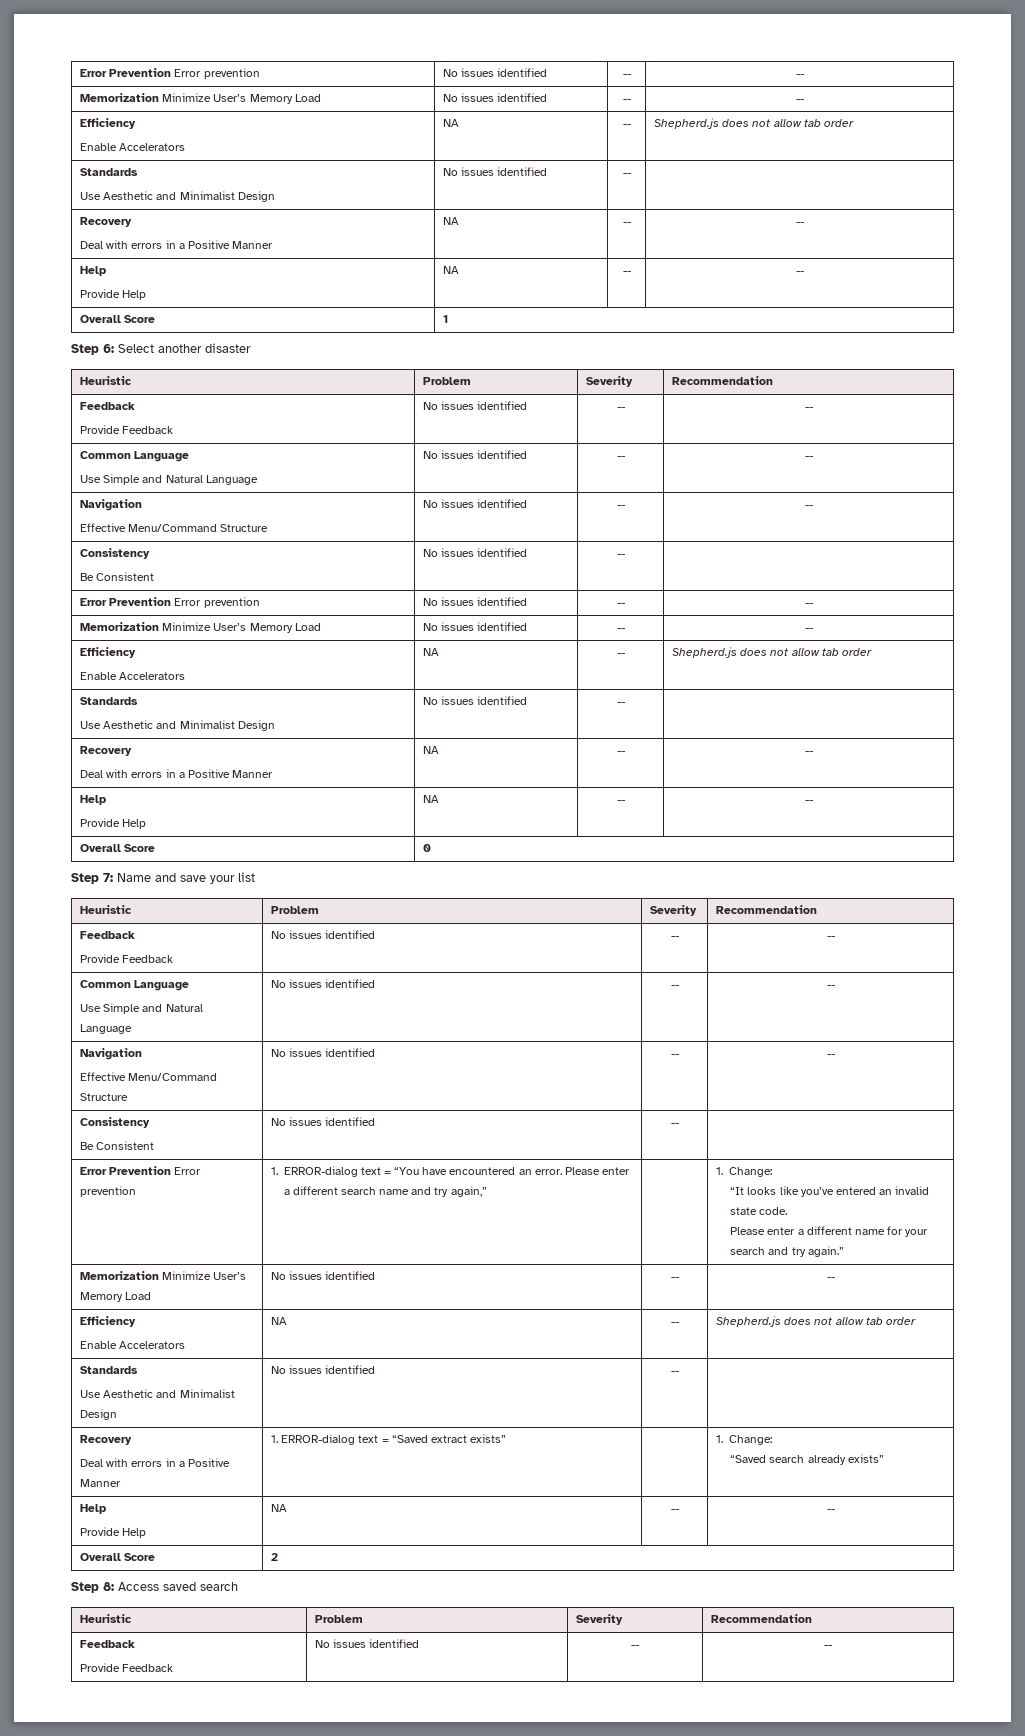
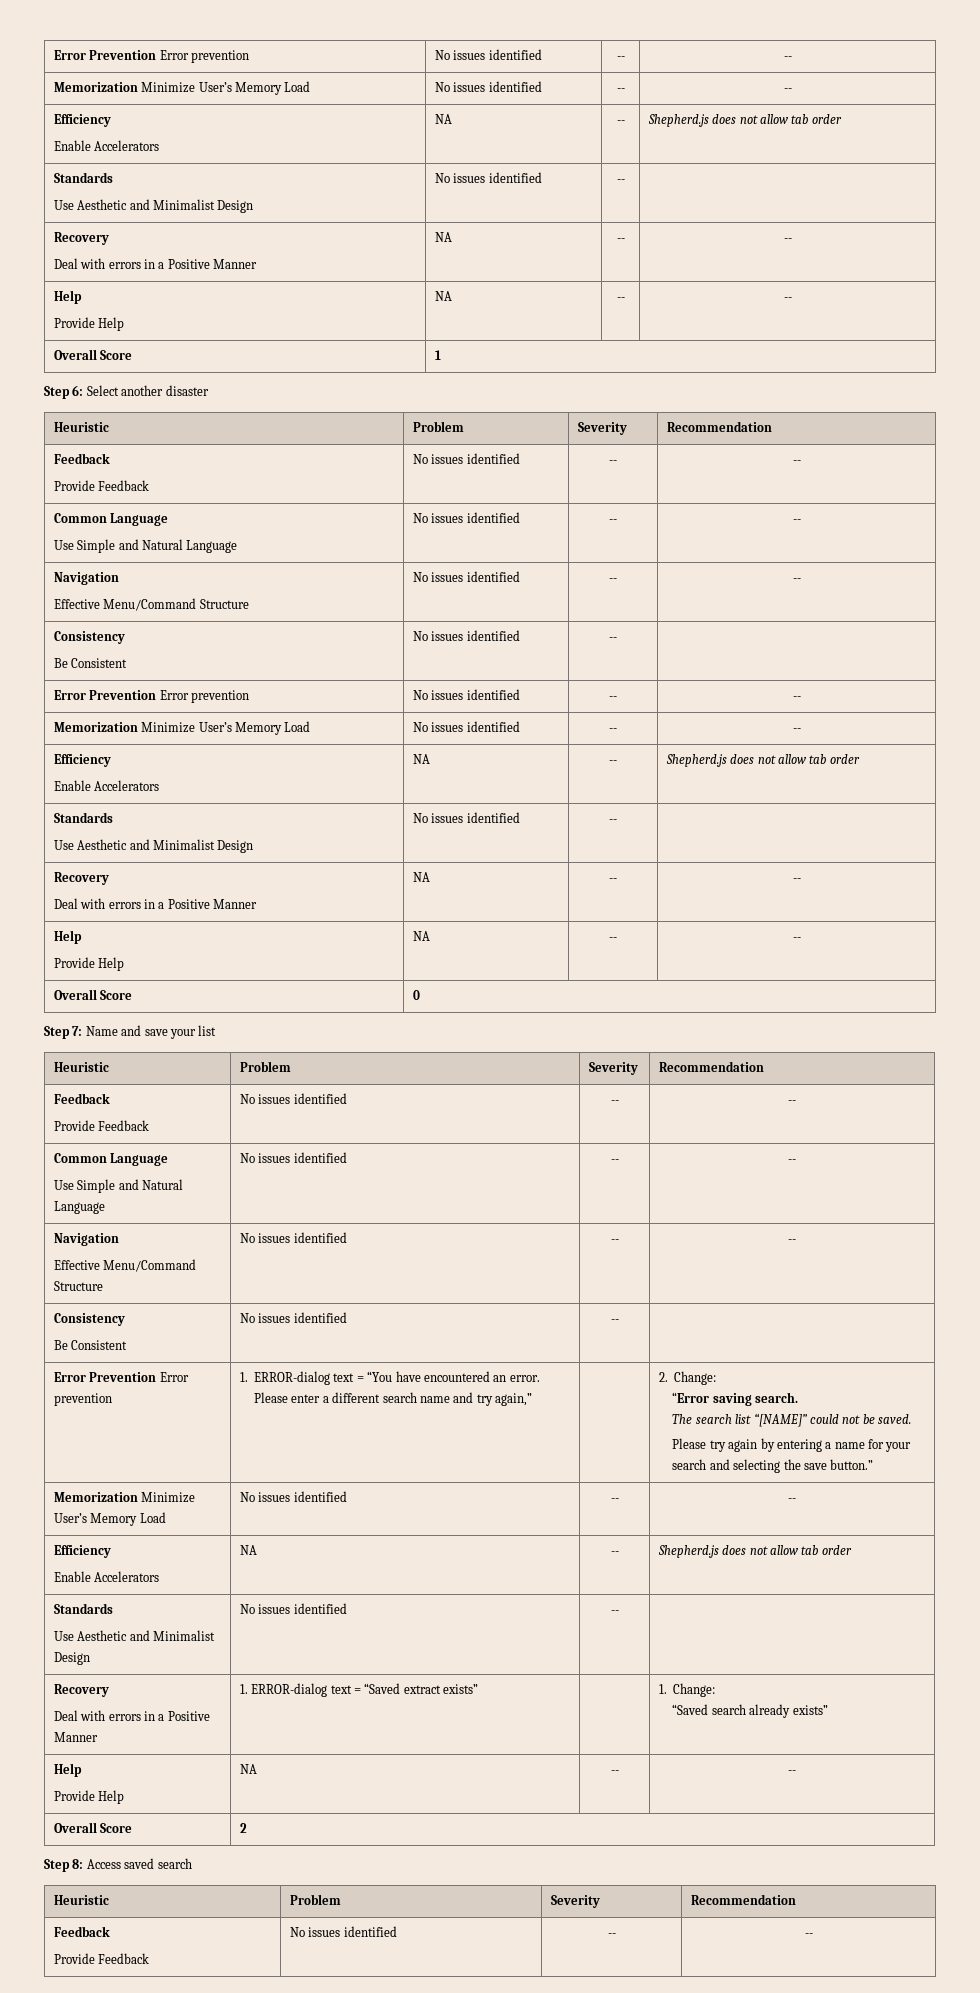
- Please enter a different search name and try again,” | | 1. Change:
- “It looks like you’ve entered an invalid state code.
- Please enter a different name for your search and try again.”
+ Please enter a different search name and try again,” | | 2. Change:
+ “Error saving search.
+ The search list “[NAME]” could not be saved.
+ Please try again by entering a name for your search and selecting the save button.”

